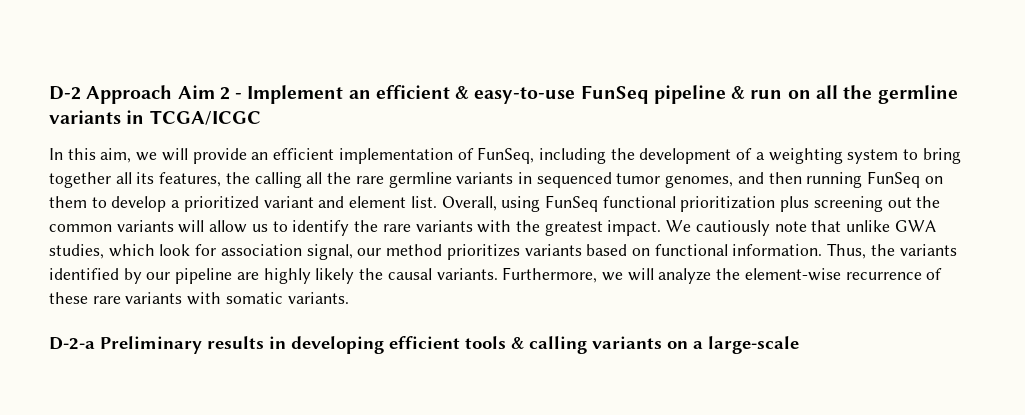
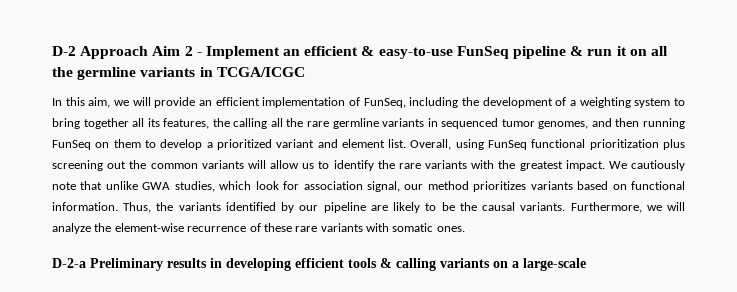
- D-2 Approach Aim 2 - Implement an efficient & easy-to-use FunSeq pipeline & run on all the germline variants in TCGA/ICGC
+ D-2 Approach Aim 2 - Implement an efficient & easy-to-use FunSeq pipeline & run it on all the germline variants in TCGA/ICGC
- Thus, the variants identified by our pipeline are highly likely the causal variants.
+ Thus, the variants identified by our pipeline are likely to be the causal variants.
- Furthermore, we will analyze the element-wise recurrence of these rare variants with somatic variants.
+ Furthermore, we will analyze the element-wise recurrence of these rare variants with somatic ones.

